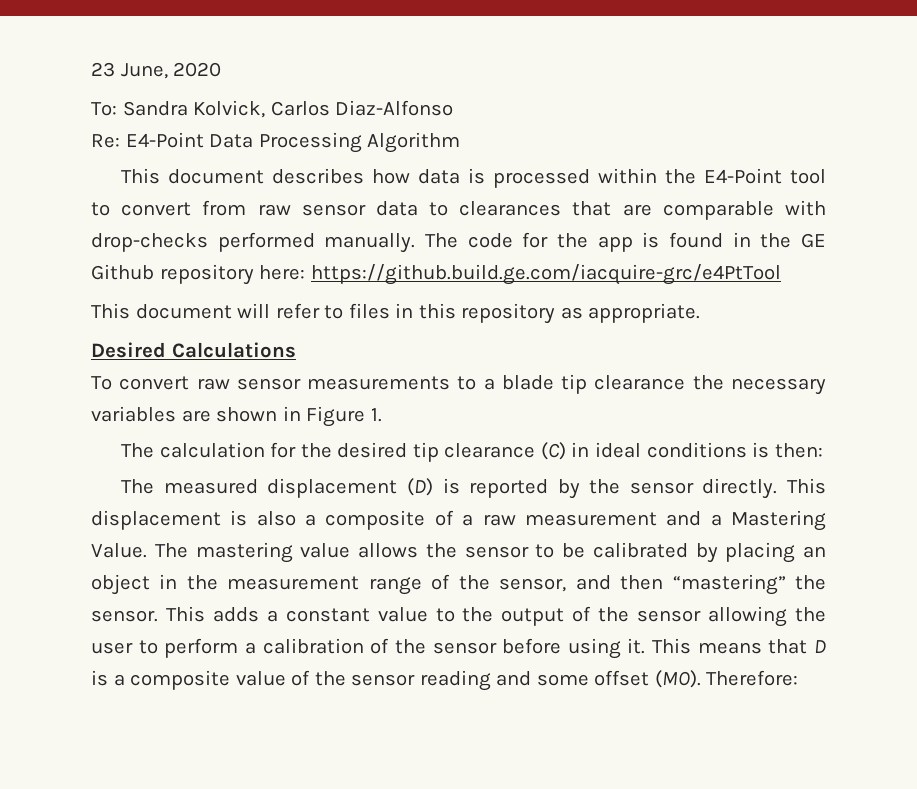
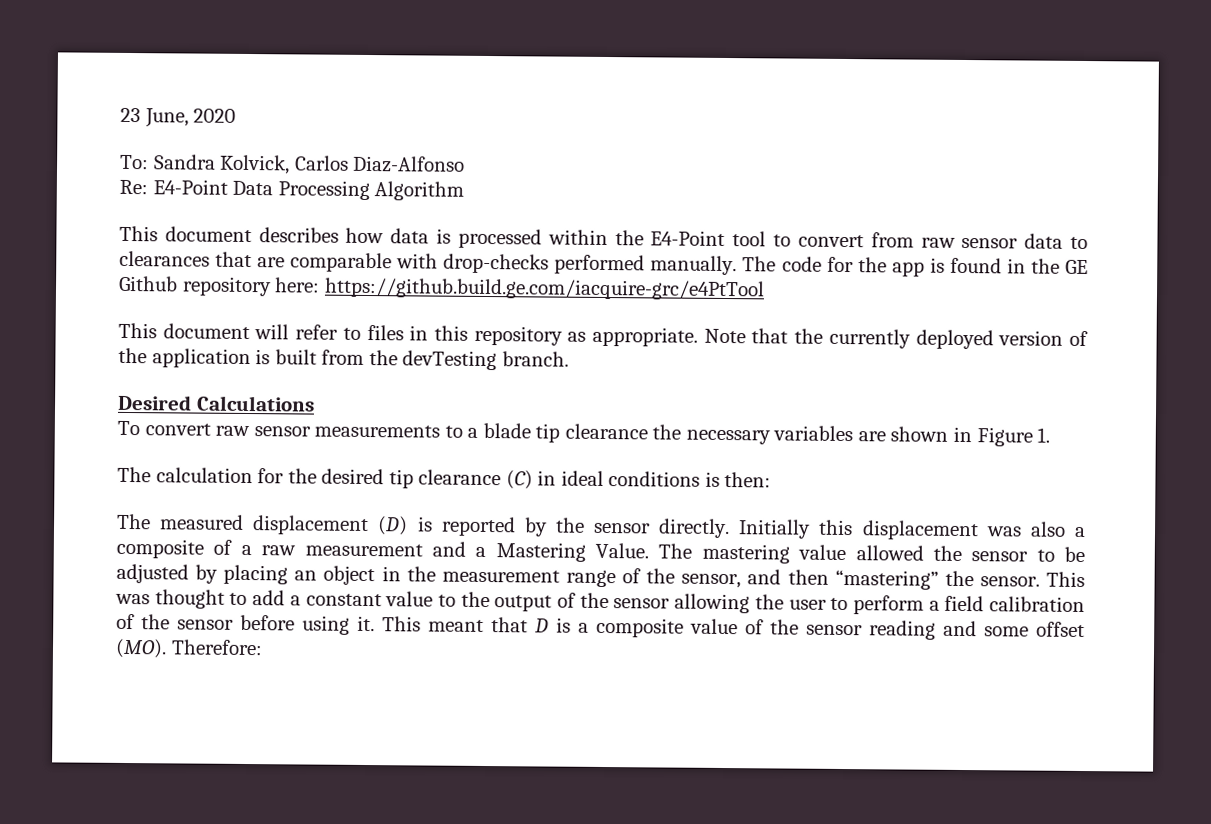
+ Note that the currently deployed version of the application is built from the devTesting branch.
- This displacement is also a composite of a raw measurement and a Mastering Value.
+ Initially this displacement was also a composite of a raw measurement and a Mastering Value.
- The mastering value allows the sensor to be calibrated by placing an object in the measurement range of the sensor, and then “mastering” the sensor.
+ The mastering value allowed the sensor to be adjusted by placing an object in the measurement range of the sensor, and then “mastering” the sensor.
- This adds a constant value to the output of the sensor allowing the user to perform a calibration of the sensor before using it.
+ This was thought to add a constant value to the output of the sensor allowing the user to perform a field calibration of the sensor before using it.
- This means that D is a composite value of the sensor reading and some offset (MO). Therefore:
+ This meant that D is a composite value of the sensor reading and some offset (MO). Therefore:

